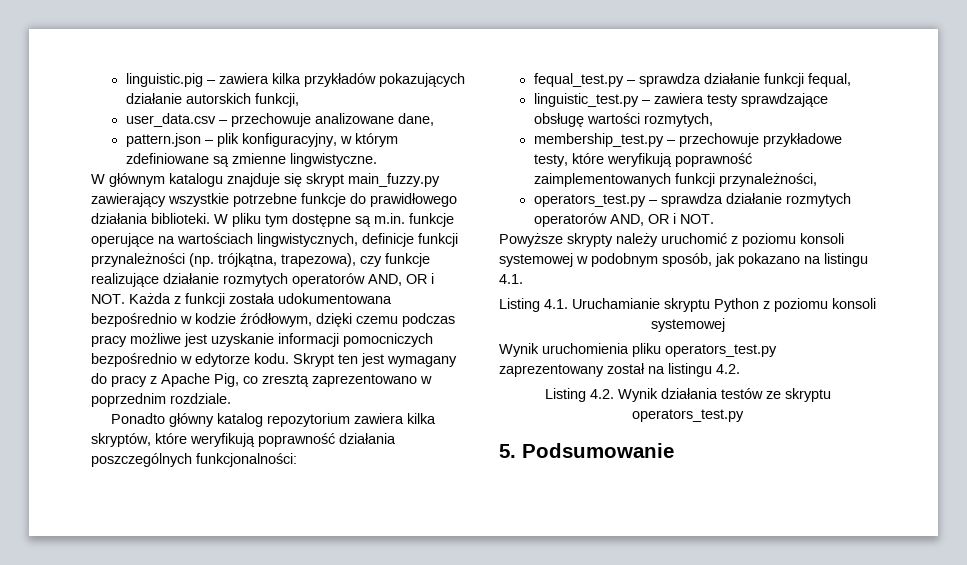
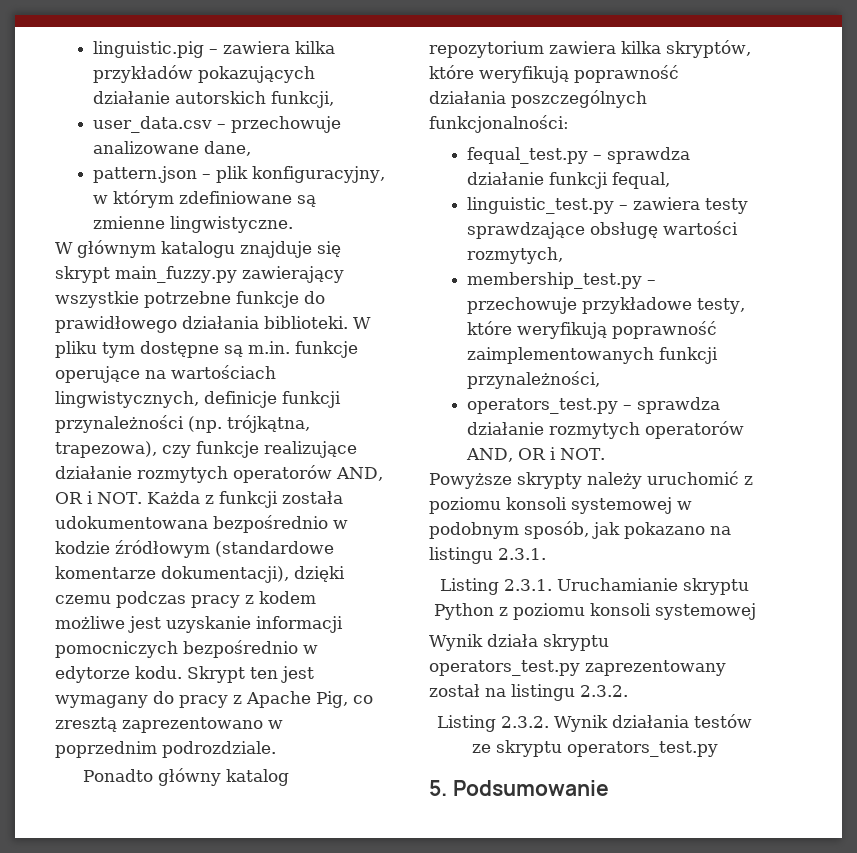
- W pliku tym dostępne są m.in. funkcje operujące na wartościach lingwistycznych, definicje funkcji przynależności (np. trójkątna, trapezowa), czy funkcje realizujące działanie rozmytych operatorów AND, OR i NOT. Każda z funkcji została udokumentowana bezpośrednio w kodzie źródłowym, dzięki czemu podczas pracy możliwe jest uzyskanie informacji pomocniczych bezpośrednio w edytorze kodu.
+ W pliku tym dostępne są m.in. funkcje operujące na wartościach lingwistycznych, definicje funkcji przynależności (np. trójkątna, trapezowa), czy funkcje realizujące działanie rozmytych operatorów AND, OR i NOT. Każda z funkcji została udokumentowana bezpośrednio w kodzie źródłowym (standardowe komentarze dokumentacji), dzięki czemu podczas pracy z kodem możliwe jest uzyskanie informacji pomocniczych bezpośrednio w edytorze kodu.
- Skrypt ten jest wymagany do pracy z Apache Pig, co zresztą zaprezentowano w poprzednim rozdziale.
+ Skrypt ten jest wymagany do pracy z Apache Pig, co zresztą zaprezentowano w poprzednim podrozdziale.
- Powyższe skrypty należy uruchomić z poziomu konsoli systemowej w podobnym sposób, jak pokazano na listingu 4.1.
- Listing 4.1. Uruchamianie skryptu Python z poziomu konsoli systemowej
+ Powyższe skrypty należy uruchomić z poziomu konsoli systemowej w podobnym sposób, jak pokazano na listingu 2.3.1.
+ Listing 2.3.1. Uruchamianie skryptu Python z poziomu konsoli systemowej
- Wynik uruchomienia pliku operators_test.py zaprezentowany został na listingu 4.2.
- Listing 4.2. Wynik działania testów ze skryptu operators_test.py
+ Wynik działa skryptu operators_test.py zaprezentowany został na listingu 2.3.2.
+ Listing 2.3.2. Wynik działania testów ze skryptu operators_test.py

